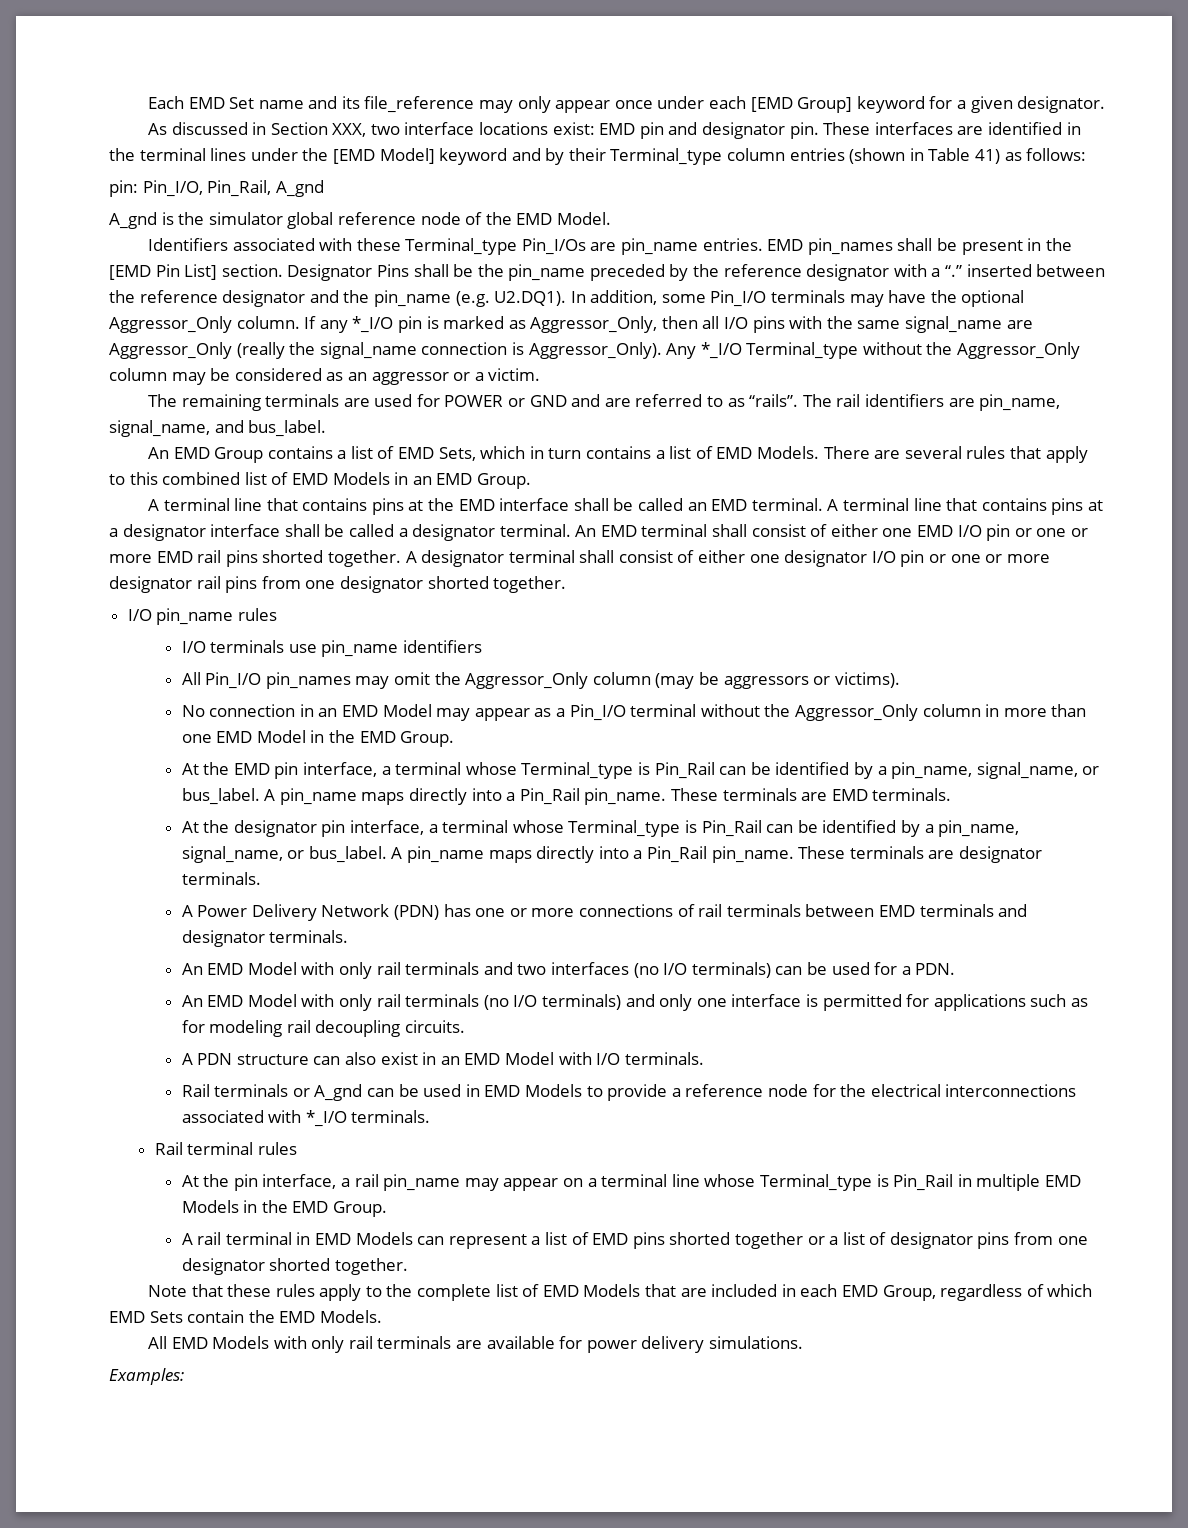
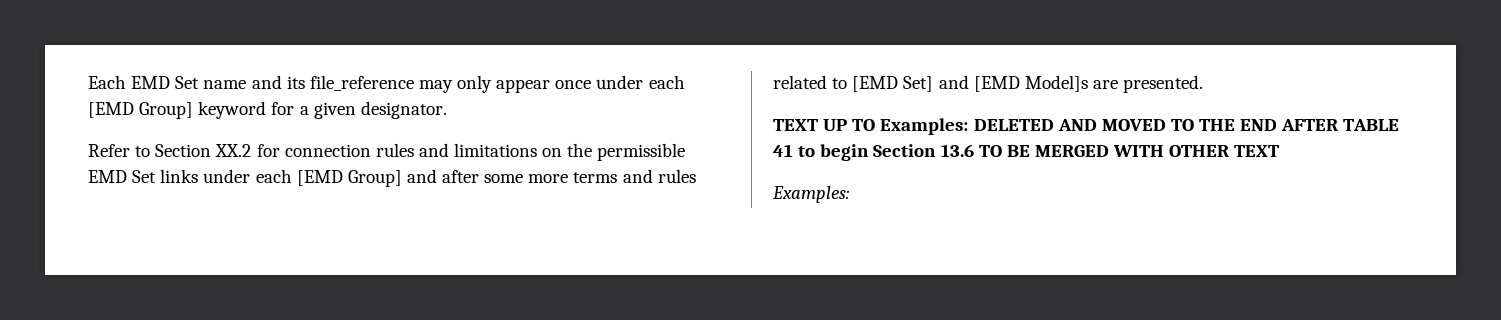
- As discussed in Section XXX, two interface locations exist: EMD pin and designator pin. These interfaces are identified in the terminal lines under the [EMD Model] keyword and by their Terminal_type column entries (shown in Table 41) as follows:
- pin: Pin_I/O, Pin_Rail, A_gnd
- A_gnd is the simulator global reference node of the EMD Model.
- Identifiers associated with these Terminal_type Pin_I/Os are pin_name entries. EMD pin_names shall be present in the [EMD Pin List] section. Designator Pins shall be the pin_name preceded by the reference designator with a “.” inserted between the reference designator and the pin_name (e.g. U2.DQ1). In addition, some Pin_I/O terminals may have the optional Aggressor_Only column. If any *_I/O pin is marked as Aggressor_Only, then all I/O pins with the same signal_name are Aggressor_Only (really the signal_name connection is Aggressor_Only). Any *_I/O Terminal_type without the Aggressor_Only column may be considered as an aggressor or a victim.
- The remaining terminals are used for POWER or GND and are referred to as “rails”. The rail identifiers are pin_name, signal_name, and bus_label.
- An EMD Group contains a list of EMD Sets, which in turn contains a list of EMD Models. There are several rules that apply to this combined list of EMD Models in an EMD Group.
- A terminal line that contains pins at the EMD interface shall be called an EMD terminal. A terminal line that contains pins at a designator interface shall be called a designator terminal. An EMD terminal shall consist of either one EMD I/O pin or one or more EMD rail pins shorted together. A designator terminal shall consist of either one designator I/O pin or one or more designator rail pins from one designator shorted together.
- I/O pin_name rules
- I/O terminals use pin_name identifiers
- All Pin_I/O pin_names may omit the Aggressor_Only column (may be aggressors or victims).
- No connection in an EMD Model may appear as a Pin_I/O terminal without the Aggressor_Only column in more than one EMD Model in the EMD Group.
- At the EMD pin interface, a terminal whose Terminal_type is Pin_Rail can be identified by a pin_name, signal_name, or bus_label. A pin_name maps directly into a Pin_Rail pin_name. These terminals are EMD terminals.
- At the designator pin interface, a terminal whose Terminal_type is Pin_Rail can be identified by a pin_name, signal_name, or bus_label. A pin_name maps directly into a Pin_Rail pin_name. These terminals are designator terminals.
- A Power Delivery Network (PDN) has one or more connections of rail terminals between EMD terminals and designator terminals.
- An EMD Model with only rail terminals and two interfaces (no I/O terminals) can be used for a PDN.
- An EMD Model with only rail terminals (no I/O terminals) and only one interface is permitted for applications such as for modeling rail decoupling circuits.
- A PDN structure can also exist in an EMD Model with I/O terminals.
- Rail terminals or A_gnd can be used in EMD Models to provide a reference node for the electrical interconnections associated with *_I/O terminals.
- Rail terminal rules
- At the pin interface, a rail pin_name may appear on a terminal line whose Terminal_type is Pin_Rail in multiple EMD Models in the EMD Group.
- A rail terminal in EMD Models can represent a list of EMD pins shorted together or a list of designator pins from one designator shorted together.
- Note that these rules apply to the complete list of EMD Models that are included in each EMD Group, regardless of which EMD Sets contain the EMD Models.
- All EMD Models with only rail terminals are available for power delivery simulations.
+ Refer to Section XX.2 for connection rules and limitations on the permissible EMD Set links under each [EMD Group] and after some more terms and rules related to [EMD Set] and [EMD Model]s are presented.
+ TEXT UP TO Examples: DELETED AND MOVED TO THE END AFTER TABLE 41 to begin Section 13.6 TO BE MERGED WITH OTHER TEXT

